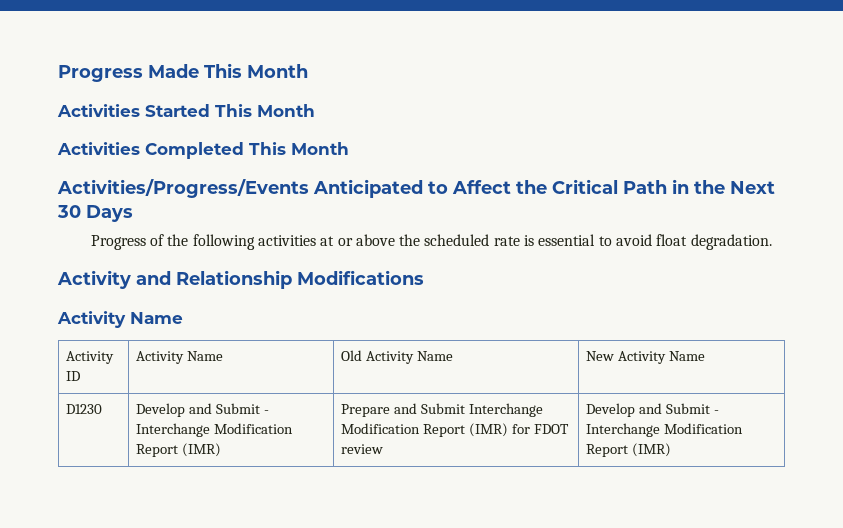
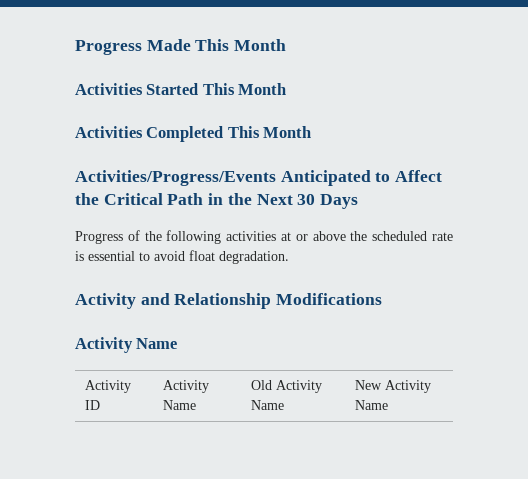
- D1230 | Develop and Submit - Interchange Modification Report (IMR) | Prepare and Submit Interchange Modification Report (IMR) for FDOT review | Develop and Submit - Interchange Modification Report (IMR)

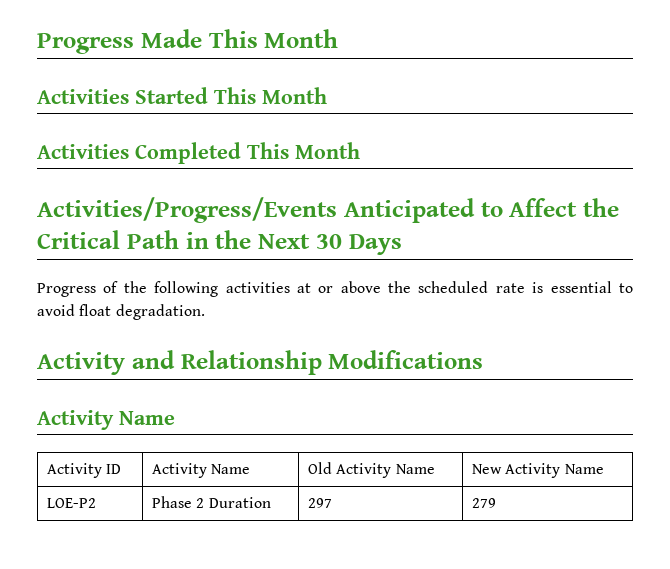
+ LOE-P2 | Phase 2 Duration | 297 | 279

